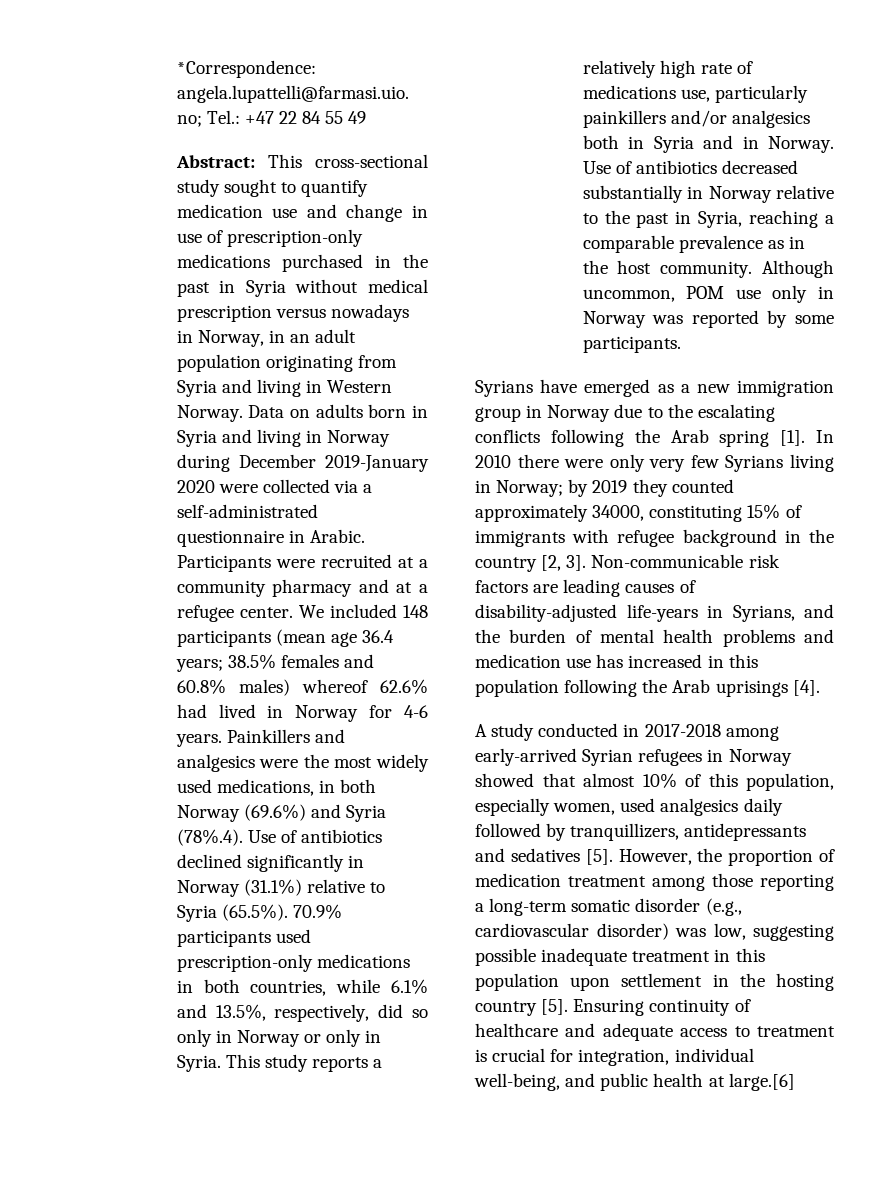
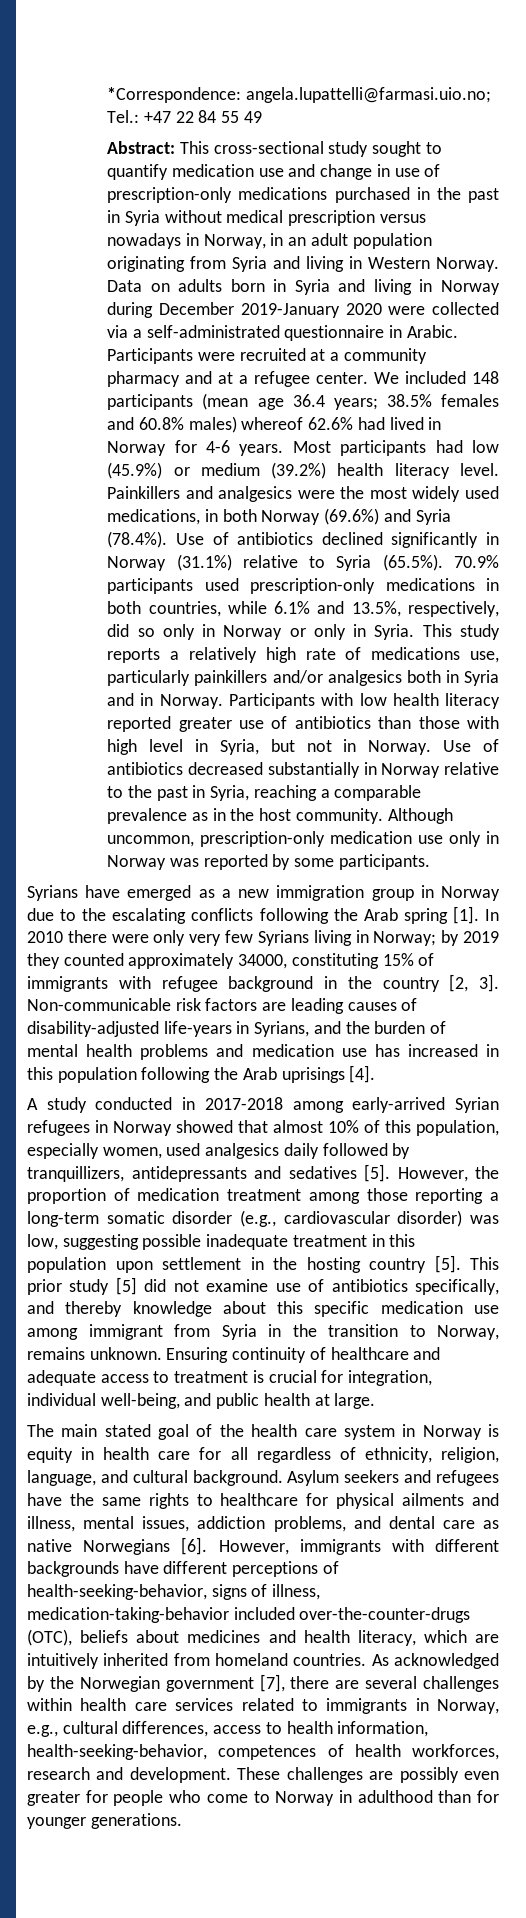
+ Most participants had low (45.9%) or medium (39.2%) health literacy level.
- Painkillers and analgesics were the most widely used medications, in both Norway (69.6%) and Syria (78%.4). Use of antibiotics declined significantly in Norway (31.1%) relative to Syria (65.5%). 70.9% participants used prescription-only medications in both countries, while 6.1% and 13.5%, respectively, did so only in Norway or only in Syria.
+ Painkillers and analgesics were the most widely used medications, in both Norway (69.6%) and Syria (78.4%). Use of antibiotics declined significantly in Norway (31.1%) relative to Syria (65.5%). 70.9% participants used prescription-only medications in both countries, while 6.1% and 13.5%, respectively, did so only in Norway or only in Syria.
+ Participants with low health literacy reported greater use of antibiotics than those with high level in Syria, but not in Norway.
- Although uncommon, POM use only in Norway was reported by some participants.
+ Although uncommon, prescription-only medication use only in Norway was reported by some participants.
+ This prior study [5] did not examine use of antibiotics specifically, and thereby knowledge about this specific medication use among immigrant from Syria in the transition to Norway, remains unknown.
- Ensuring continuity of healthcare and adequate access to treatment is crucial for integration, individual well-being, and public health at large.[6]
+ Ensuring continuity of healthcare and adequate access to treatment is crucial for integration, individual well-being, and public health at large.
+ The main stated goal of the health care system in Norway is equity in health care for all regardless of ethnicity, religion, language, and cultural background. Asylum seekers and refugees have the same rights to healthcare for physical ailments and illness, mental issues, addiction problems, and dental care as native Norwegians [6]. However, immigrants with different backgrounds have different perceptions of health-seeking-behavior, signs of illness, medication-taking-behavior included over-the-counter-drugs (OTC), beliefs about medicines and health literacy, which are intuitively inherited from homeland countries. As acknowledged by the Norwegian government [7], there are several challenges within health care services related to immigrants in Norway, e.g., cultural differences, access to health information, health-seeking-behavior, competences of health workforces, research and development. These challenges are possibly even greater for people who come to Norway in adulthood than for younger generations.

